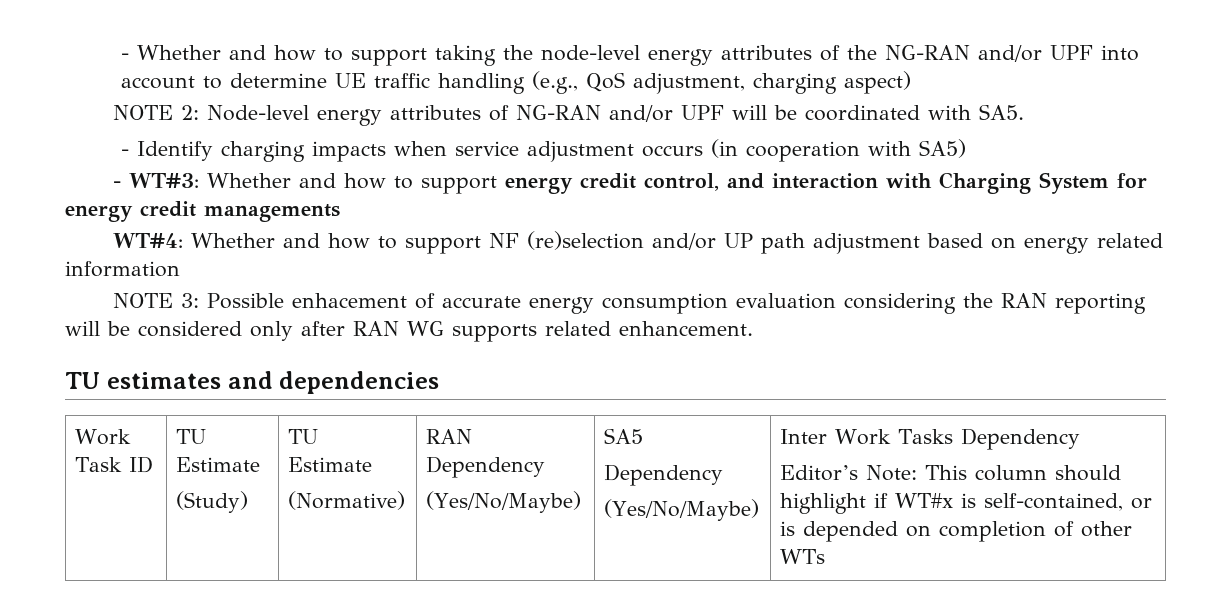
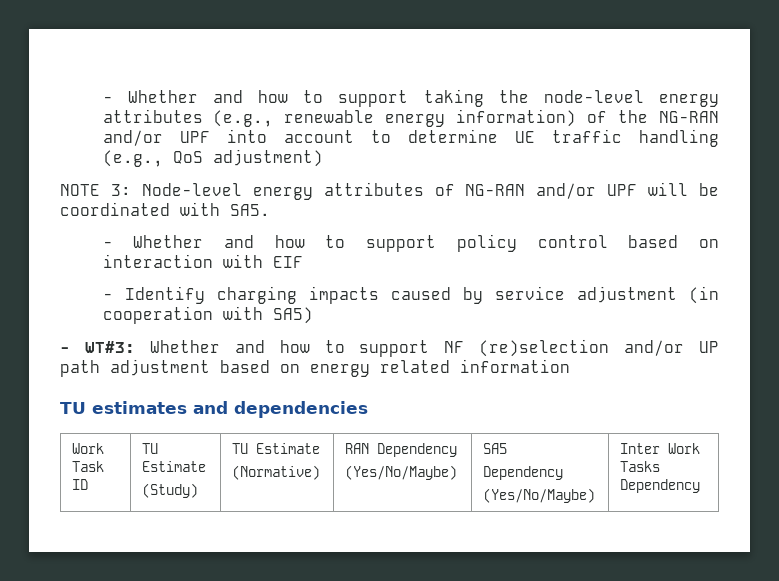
- - Whether and how to support taking the node-level energy attributes of the NG-RAN and/or UPF into account to determine UE traffic handling (e.g., QoS adjustment, charging aspect)
- NOTE 2: Node-level energy attributes of NG-RAN and/or UPF will be coordinated with SA5.
+ - Whether and how to support taking the node-level energy attributes (e.g., renewable energy information) of the NG-RAN and/or UPF into account to determine UE traffic handling (e.g., QoS adjustment)
+ NOTE 3: Node-level energy attributes of NG-RAN and/or UPF will be coordinated with SA5.
+ - Whether and how to support policy control based on interaction with EIF
- - Identify charging impacts when service adjustment occurs (in cooperation with SA5)
+ - Identify charging impacts caused by service adjustment (in cooperation with SA5)
- - WT#3: Whether and how to support energy credit control, and interaction with Charging System for energy credit managements
- WT#4: Whether and how to support NF (re)selection and/or UP path adjustment based on energy related information
+ - WT#3: Whether and how to support NF (re)selection and/or UP path adjustment based on energy related information
- NOTE 3: Possible enhacement of accurate energy consumption evaluation considering the RAN reporting will be considered only after RAN WG supports related enhancement.
  Work Task ID | TU Estimate
  (Study) | TU Estimate
  (Normative) | RAN Dependency
  (Yes/No/Maybe) | SA5
  Dependency
  (Yes/No/Maybe) | Inter Work Tasks Dependency
- Editor’s Note: This column should highlight if WT#x is self-contained, or is depended on completion of other WTs

